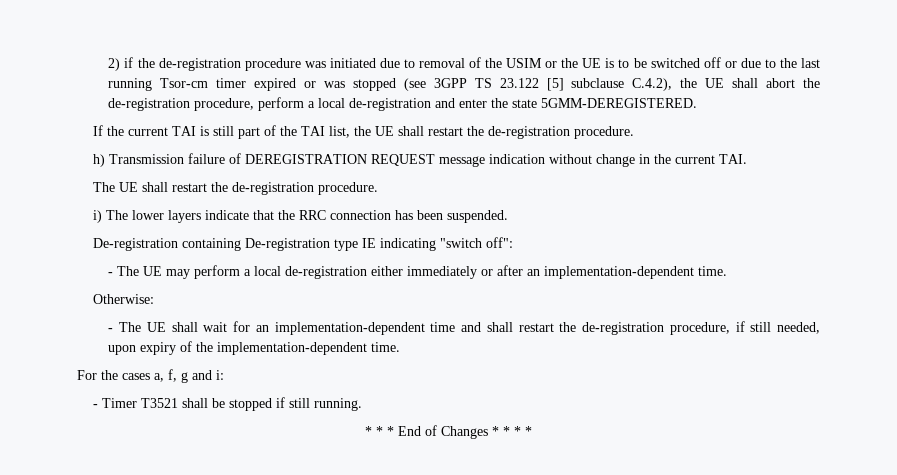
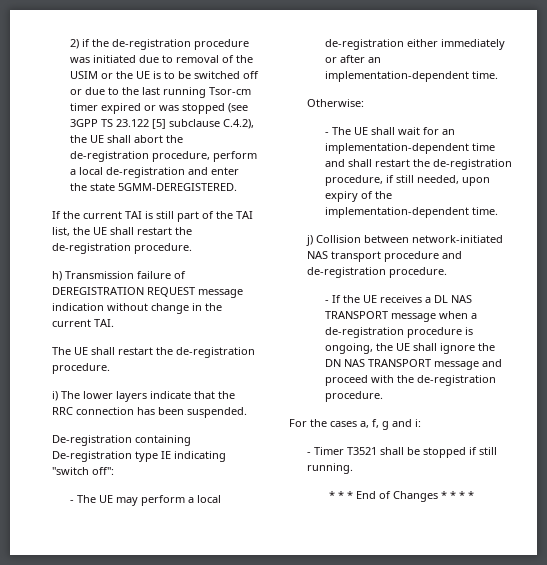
+ j) Collision between network-initiated NAS transport procedure and de-registration procedure.
+ - If the UE receives a DL NAS TRANSPORT message when a de-registration procedure is ongoing, the UE shall ignore the DN NAS TRANSPORT message and proceed with the de-registration procedure.

